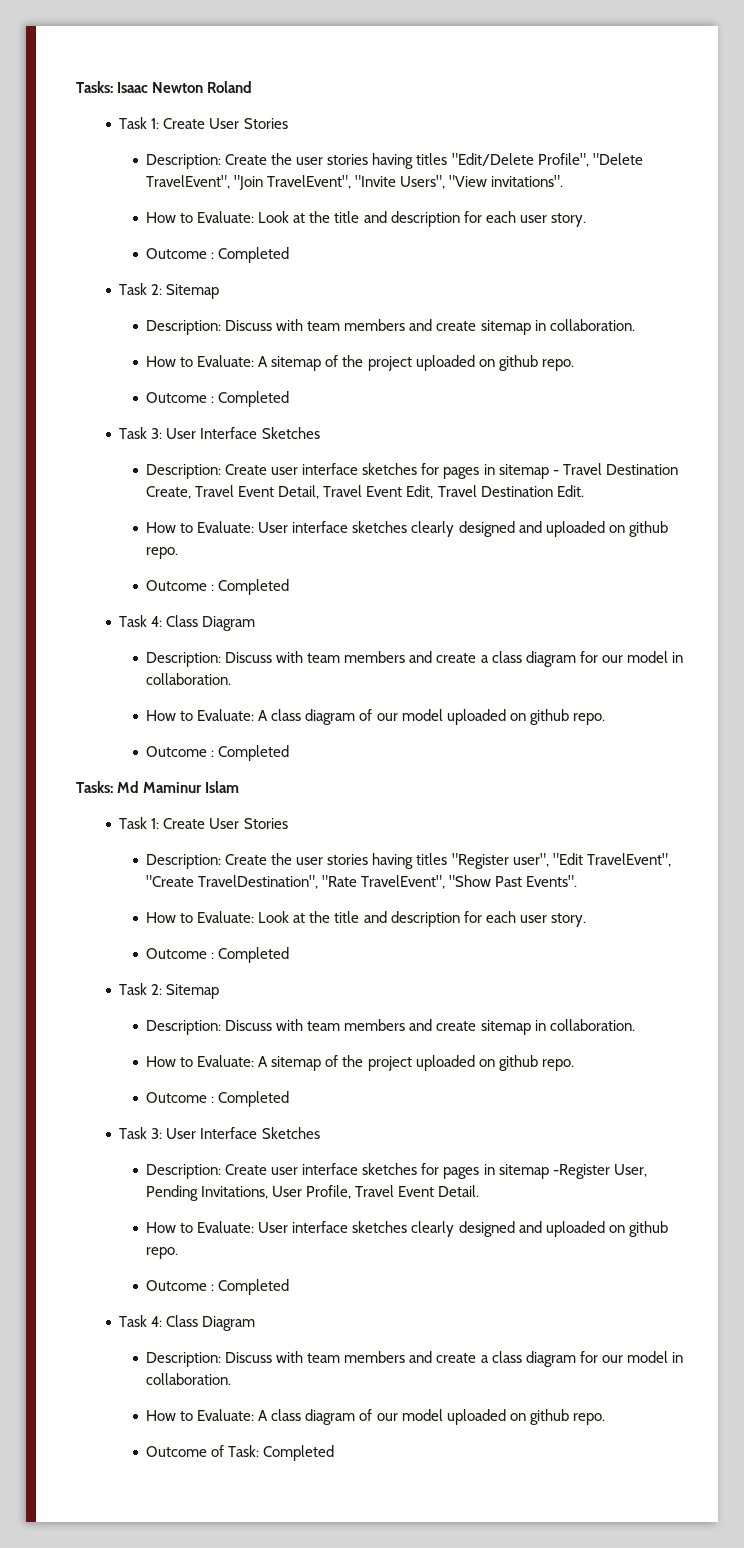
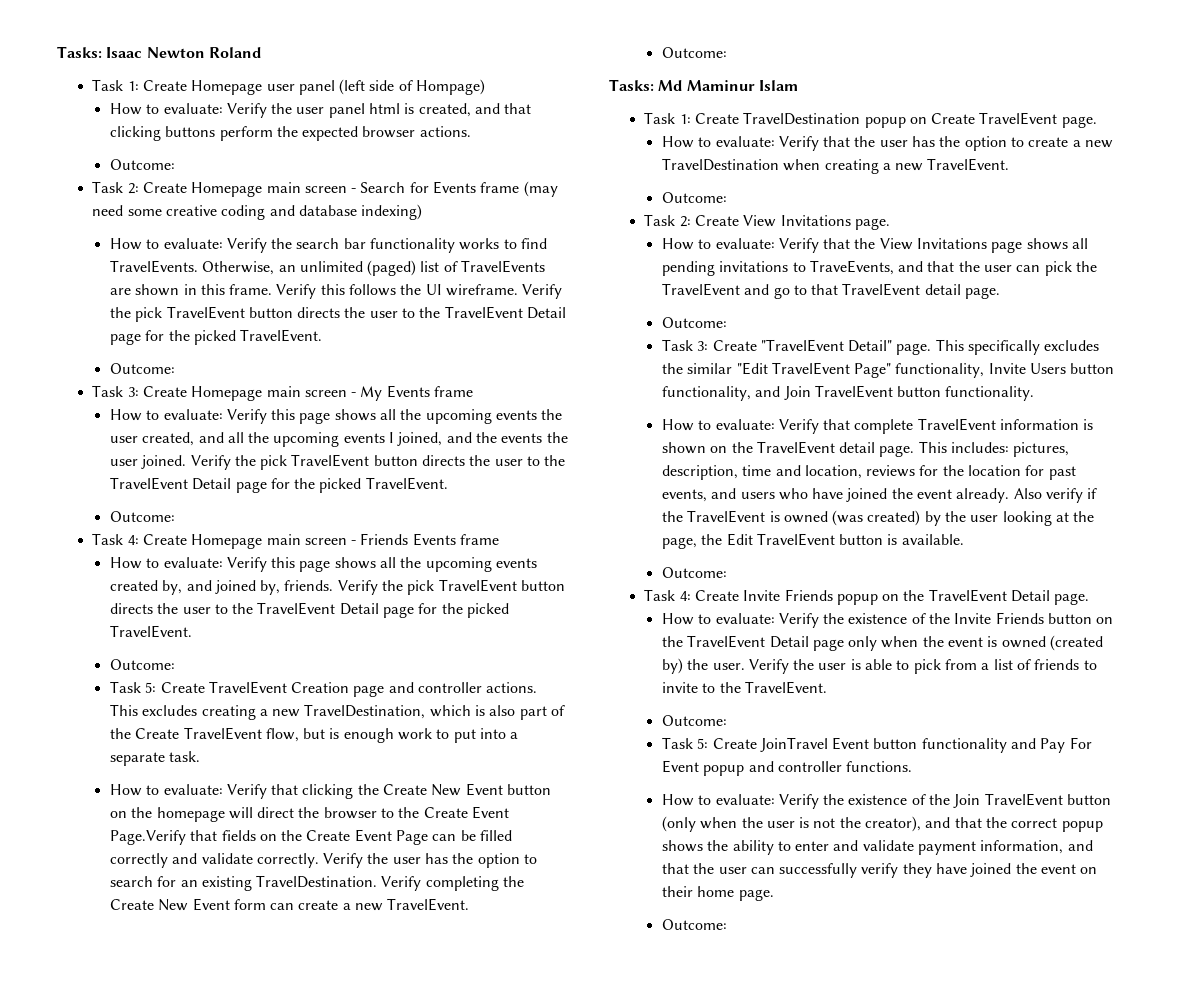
  Tasks: Isaac Newton Roland
- Task 1: Create User Stories
- Description: Create the user stories having titles "Edit/Delete Profile", "Delete TravelEvent", "Join TravelEvent", "Invite Users", "View invitations".
- How to Evaluate: Look at the title and description for each user story.
- Outcome : Completed
- Task 2: Sitemap
- Description: Discuss with team members and create sitemap in collaboration.
- How to Evaluate: A sitemap of the project uploaded on github repo.
- Outcome : Completed
- Task 3: User Interface Sketches
- Description: Create user interface sketches for pages in sitemap - Travel Destination Create, Travel Event Detail, Travel Event Edit, Travel Destination Edit.
- How to Evaluate: User interface sketches clearly designed and uploaded on github repo.
- Outcome : Completed
- Task 4: Class Diagram
- Description: Discuss with team members and create a class diagram for our model in collaboration.
- How to Evaluate: A class diagram of our model uploaded on github repo.
- Outcome : Completed
+ Task 1: Create Homepage user panel (left side of Hompage)
+ How to evaluate: Verify the user panel html is created, and that clicking buttons perform the expected browser actions.
+ Outcome:
+ Task 2: Create Homepage main screen - Search for Events frame (may need some creative coding and database indexing)
+ How to evaluate: Verify the search bar functionality works to find TravelEvents. Otherwise, an unlimited (paged) list of TravelEvents are shown in this frame. Verify this follows the UI wireframe. Verify the pick TravelEvent button directs the user to the TravelEvent Detail page for the picked TravelEvent.
+ Outcome:
+ Task 3: Create Homepage main screen - My Events frame
+ How to evaluate: Verify this page shows all the upcoming events the user created, and all the upcoming events I joined, and the events the user joined. Verify the pick TravelEvent button directs the user to the TravelEvent Detail page for the picked TravelEvent.
+ Outcome:
+ Task 4: Create Homepage main screen - Friends Events frame
+ How to evaluate: Verify this page shows all the upcoming events created by, and joined by, friends. Verify the pick TravelEvent button directs the user to the TravelEvent Detail page for the picked TravelEvent.
+ Outcome:
+ Task 5: Create TravelEvent Creation page and controller actions. This excludes creating a new TravelDestination, which is also part of the Create TravelEvent flow, but is enough work to put into a separate task.
+ How to evaluate: Verify that clicking the Create New Event button on the homepage will direct the browser to the Create Event Page.Verify that fields on the Create Event Page can be filled correctly and validate correctly. Verify the user has the option to search for an existing TravelDestination. Verify completing the Create New Event form can create a new TravelEvent.
+ Outcome:
  Tasks: Md Maminur Islam
- Task 1: Create User Stories
- Description: Create the user stories having titles "Register user", "Edit TravelEvent", "Create TravelDestination", "Rate TravelEvent", "Show Past Events".
- How to Evaluate: Look at the title and description for each user story.
- Outcome : Completed
- Task 2: Sitemap
- Description: Discuss with team members and create sitemap in collaboration.
- How to Evaluate: A sitemap of the project uploaded on github repo.
- Outcome : Completed
- Task 3: User Interface Sketches
- Description: Create user interface sketches for pages in sitemap -Register User, Pending Invitations, User Profile, Travel Event Detail.
- How to Evaluate: User interface sketches clearly designed and uploaded on github repo.
- Outcome : Completed
- Task 4: Class Diagram
- Description: Discuss with team members and create a class diagram for our model in collaboration.
- How to Evaluate: A class diagram of our model uploaded on github repo.
- Outcome of Task: Completed
+ Task 1: Create TravelDestination popup on Create TravelEvent page.
+ How to evaluate: Verify that the user has the option to create a new TravelDestination when creating a new TravelEvent.
+ Outcome:
+ Task 2: Create View Invitations page.
+ How to evaluate: Verify that the View Invitations page shows all pending invitations to TraveEvents, and that the user can pick the TravelEvent and go to that TravelEvent detail page.
+ Outcome:
+ Task 3: Create "TravelEvent Detail" page. This specifically excludes the similar "Edit TravelEvent Page" functionality, Invite Users button functionality, and Join TravelEvent button functionality.
+ How to evaluate: Verify that complete TravelEvent information is shown on the TravelEvent detail page. This includes: pictures, description, time and location, reviews for the location for past events, and users who have joined the event already. Also verify if the TravelEvent is owned (was created) by the user looking at the page, the Edit TravelEvent button is available.
+ Outcome:
+ Task 4: Create Invite Friends popup on the TravelEvent Detail page.
+ How to evaluate: Verify the existence of the Invite Friends button on the TravelEvent Detail page only when the event is owned (created by) the user. Verify the user is able to pick from a list of friends to invite to the TravelEvent.
+ Outcome:
+ Task 5: Create JoinTravel Event button functionality and Pay For Event popup and controller functions.
+ How to evaluate: Verify the existence of the Join TravelEvent button (only when the user is not the creator), and that the correct popup shows the ability to enter and validate payment information, and that the user can successfully verify they have joined the event on their home page.
+ Outcome:

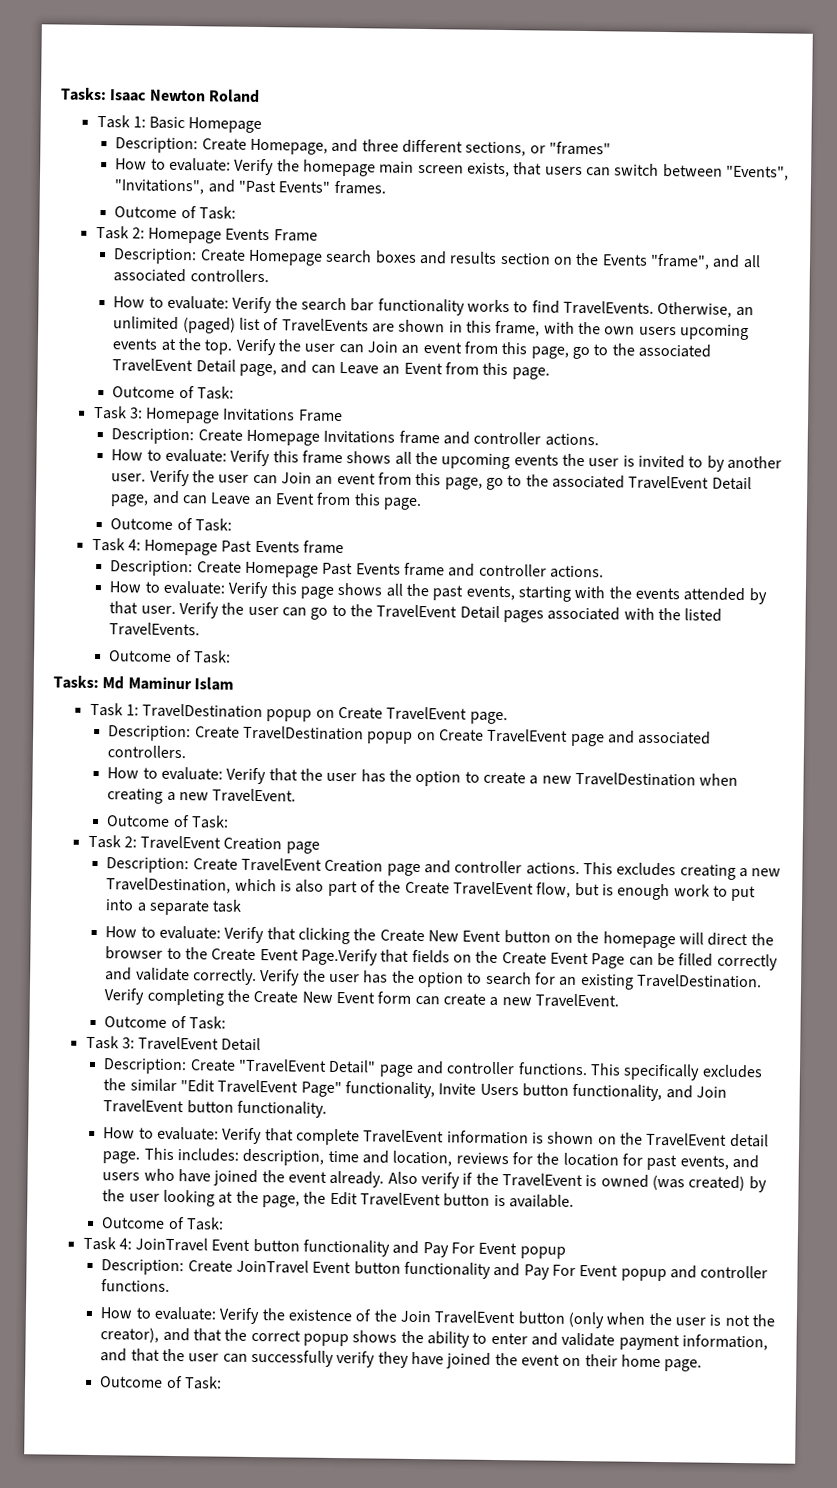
- Task 1: Create Homepage user panel (left side of Hompage)
- How to evaluate: Verify the user panel html is created, and that clicking buttons perform the expected browser actions.
- Outcome:
- Task 2: Create Homepage main screen - Search for Events frame (may need some creative coding and database indexing)
+ Task 1: Basic Homepage
+ Description: Create Homepage, and three different sections, or "frames"
+ How to evaluate: Verify the homepage main screen exists, that users can switch between "Events", "Invitations", and "Past Events" frames.
+ Outcome of Task:
+ Task 2: Homepage Events Frame
+ Description: Create Homepage search boxes and results section on the Events "frame", and all associated controllers.
- Otherwise, an unlimited (paged) list of TravelEvents are shown in this frame. Verify this follows the UI wireframe. Verify the pick TravelEvent button directs the user to the TravelEvent Detail page for the picked TravelEvent.
- Outcome:
- Task 3: Create Homepage main screen - My Events frame
- How to evaluate: Verify this page shows all the upcoming events the user created, and all the upcoming events I joined, and the events the user joined. Verify the pick TravelEvent button directs the user to the TravelEvent Detail page for the picked TravelEvent.
- Outcome:
- Task 4: Create Homepage main screen - Friends Events frame
- How to evaluate: Verify this page shows all the upcoming events created by, and joined by, friends. Verify the pick TravelEvent button directs the user to the TravelEvent Detail page for the picked TravelEvent.
- Outcome:
- Task 5: Create TravelEvent Creation page and controller actions.
+ Otherwise, an unlimited (paged) list of TravelEvents are shown in this frame, with the own users upcoming events at the top. Verify the user can Join an event from this page, go to the associated TravelEvent Detail page, and can Leave an Event from this page.
+ Outcome of Task:
+ Task 3: Homepage Invitations Frame
+ Description: Create Homepage Invitations frame and controller actions.
+ How to evaluate: Verify this frame shows all the upcoming events the user is invited to by another user. Verify the user can Join an event from this page, go to the associated TravelEvent Detail page, and can Leave an Event from this page.
+ Outcome of Task:
+ Task 4: Homepage Past Events frame
+ Description: Create Homepage Past Events frame and controller actions.
+ How to evaluate: Verify this page shows all the past events, starting with the events attended by that user. Verify the user can go to the TravelEvent Detail pages associated with the listed TravelEvents.
+ Outcome of Task:
+ Tasks: Md Maminur Islam
+ Task 1: TravelDestination popup on Create TravelEvent page.
+ Description: Create TravelDestination popup on Create TravelEvent page and associated controllers.
+ How to evaluate: Verify that the user has the option to create a new TravelDestination when creating a new TravelEvent.
+ Outcome of Task:
+ Task 2: TravelEvent Creation page
+ Description: Create TravelEvent Creation page and controller actions.
- This excludes creating a new TravelDestination, which is also part of the Create TravelEvent flow, but is enough work to put into a separate task.
+ This excludes creating a new TravelDestination, which is also part of the Create TravelEvent flow, but is enough work to put into a separate task
  Verify completing the Create New Event form can create a new TravelEvent.
- Outcome:
- Tasks: Md Maminur Islam
- Task 1: Create TravelDestination popup on Create TravelEvent page.
- How to evaluate: Verify that the user has the option to create a new TravelDestination when creating a new TravelEvent.
- Outcome:
- Task 2: Create View Invitations page.
- How to evaluate: Verify that the View Invitations page shows all pending invitations to TraveEvents, and that the user can pick the TravelEvent and go to that TravelEvent detail page.
- Outcome:
- Task 3: Create "TravelEvent Detail" page.
+ Outcome of Task:
+ Task 3: TravelEvent Detail
+ Description: Create "TravelEvent Detail" page and controller functions.
- This includes: pictures, description, time and location, reviews for the location for past events, and users who have joined the event already.
+ This includes: description, time and location, reviews for the location for past events, and users who have joined the event already.
  Also verify if the TravelEvent is owned (was created) by the user looking at the page, the Edit TravelEvent button is available.
- Outcome:
- Task 4: Create Invite Friends popup on the TravelEvent Detail page.
- How to evaluate: Verify the existence of the Invite Friends button on the TravelEvent Detail page only when the event is owned (created by) the user. Verify the user is able to pick from a list of friends to invite to the TravelEvent.
- Outcome:
- Task 5: Create JoinTravel Event button functionality and Pay For Event popup and controller functions.
+ Outcome of Task:
+ Task 4: JoinTravel Event button functionality and Pay For Event popup
+ Description: Create JoinTravel Event button functionality and Pay For Event popup and controller functions.
  How to evaluate: Verify the existence of the Join TravelEvent button (only when the user is not the creator), and that the correct popup shows the ability to enter and validate payment information, and that the user can successfully verify they have joined the event on their home page.
- Outcome:
+ Outcome of Task:

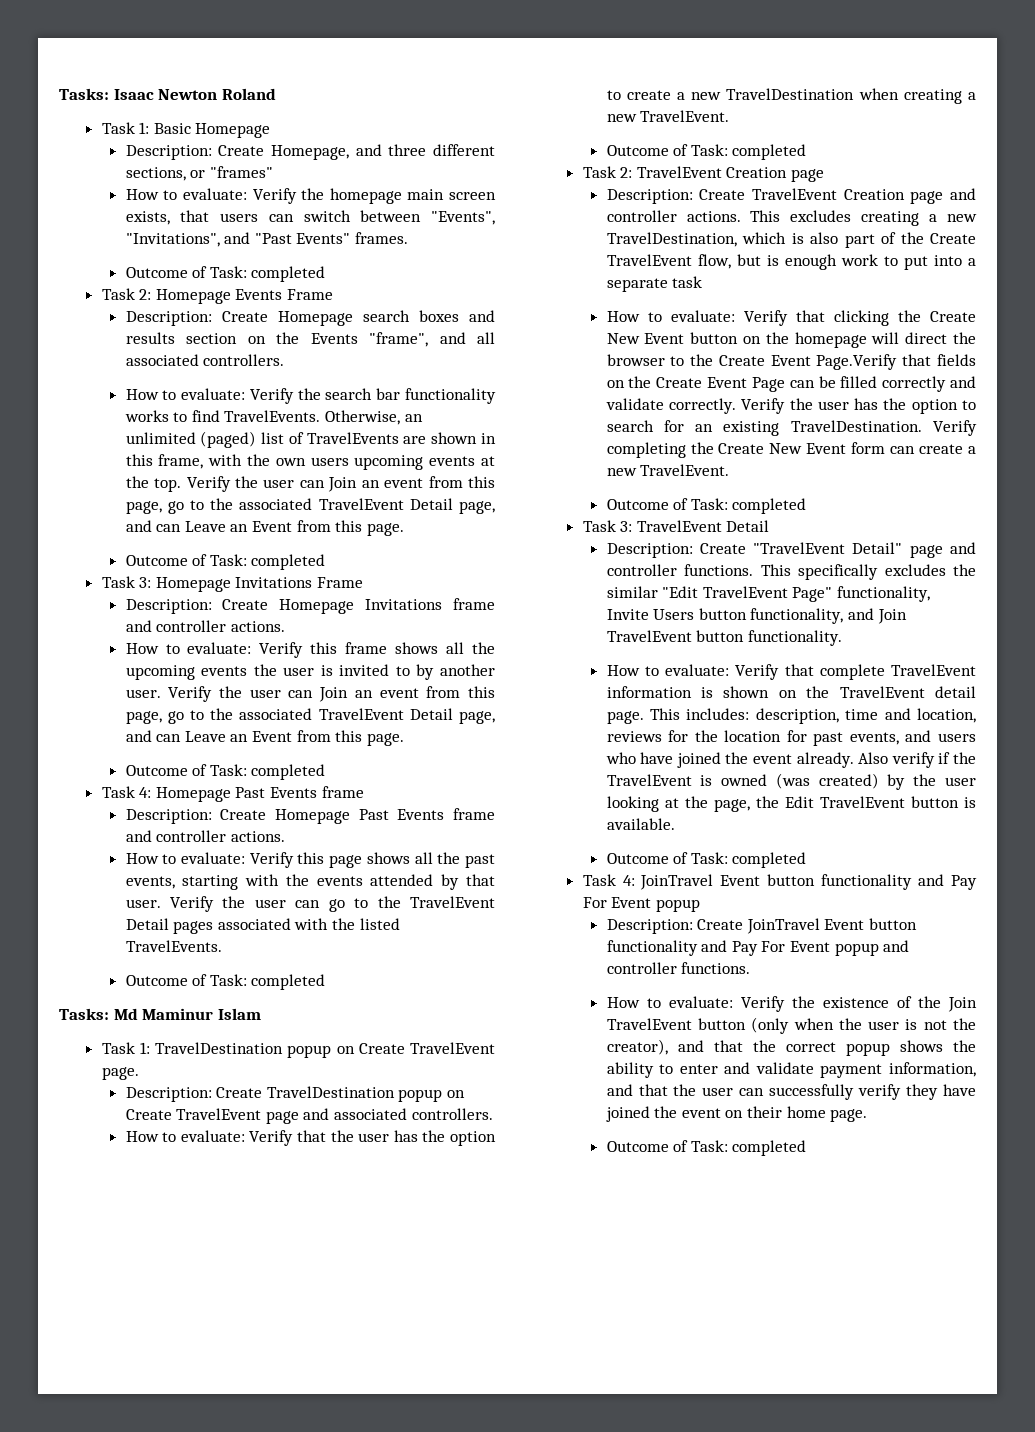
  How to evaluate: Verify the homepage main screen exists, that users can switch between "Events", "Invitations", and "Past Events" frames.
- Outcome of Task:
+ Outcome of Task: completed
  Otherwise, an unlimited (paged) list of TravelEvents are shown in this frame, with the own users upcoming events at the top. Verify the user can Join an event from this page, go to the associated TravelEvent Detail page, and can Leave an Event from this page.
- Outcome of Task:
+ Outcome of Task: completed
  How to evaluate: Verify this frame shows all the upcoming events the user is invited to by another user. Verify the user can Join an event from this page, go to the associated TravelEvent Detail page, and can Leave an Event from this page.
- Outcome of Task:
+ Outcome of Task: completed
  Verify the user can go to the TravelEvent Detail pages associated with the listed TravelEvents.
- Outcome of Task:
+ Outcome of Task: completed
  How to evaluate: Verify that the user has the option to create a new TravelDestination when creating a new TravelEvent.
- Outcome of Task:
+ Outcome of Task: completed
  Verify completing the Create New Event form can create a new TravelEvent.
- Outcome of Task:
+ Outcome of Task: completed
  Also verify if the TravelEvent is owned (was created) by the user looking at the page, the Edit TravelEvent button is available.
- Outcome of Task:
+ Outcome of Task: completed
  How to evaluate: Verify the existence of the Join TravelEvent button (only when the user is not the creator), and that the correct popup shows the ability to enter and validate payment information, and that the user can successfully verify they have joined the event on their home page.
- Outcome of Task:
+ Outcome of Task: completed

